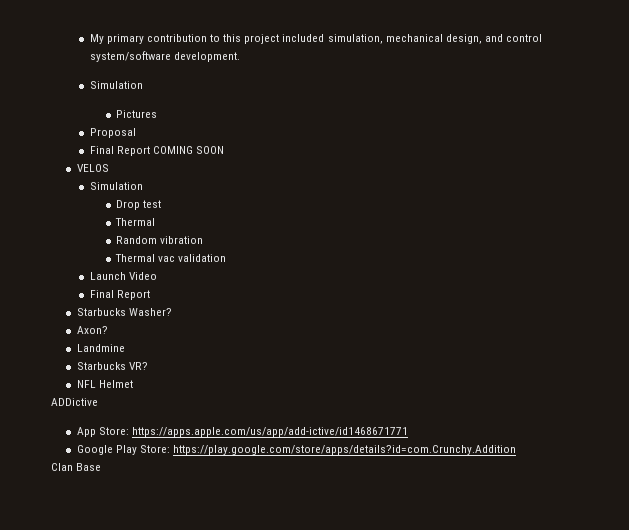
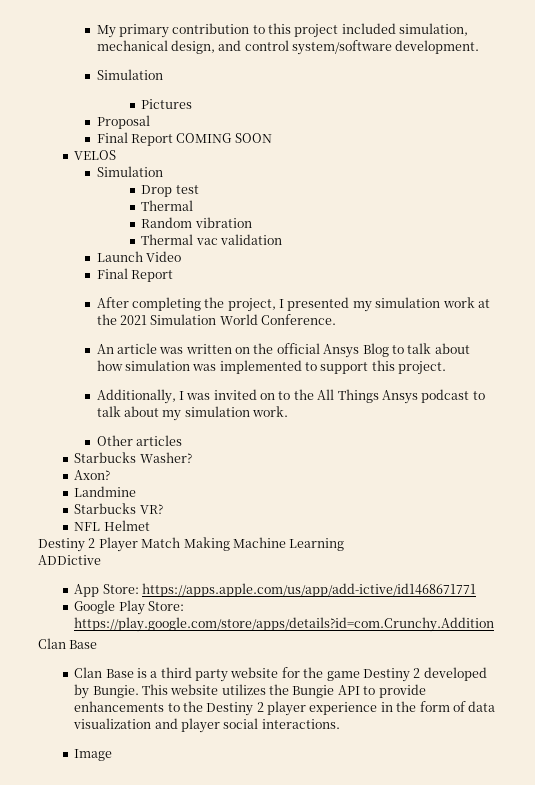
+ After completing the project, I presented my simulation work at the 2021 Simulation World Conference.
+ An article was written on the official Ansys Blog to talk about how simulation was implemented to support this project.
+ Additionally, I was invited on to the All Things Ansys podcast to talk about my simulation work.
+ Other articles
+ Destiny 2 Player Match Making Machine Learning
+ Clan Base is a third party website for the game Destiny 2 developed by Bungie. This website utilizes the Bungie API to provide enhancements to the Destiny 2 player experience in the form of data visualization and player social interactions.
+ Image

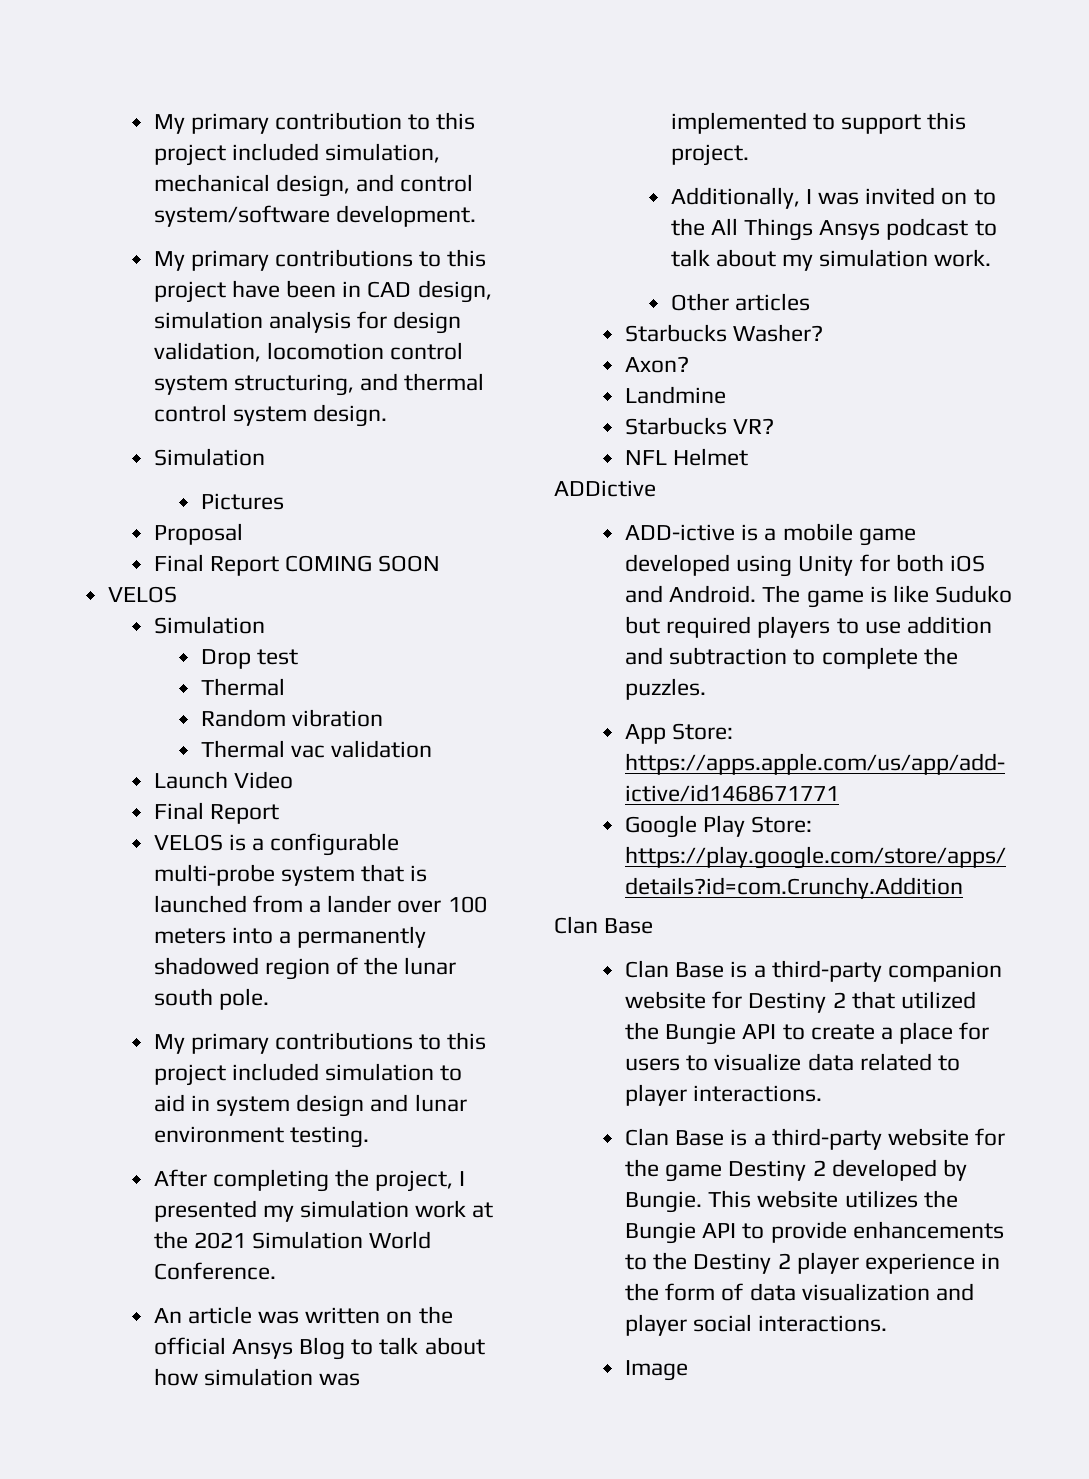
+ My primary contributions to this project have been in CAD design, simulation analysis for design validation, locomotion control system structuring, and thermal control system design.
+ VELOS is a configurable multi-probe system that is launched from a lander over 100 meters into a permanently shadowed region of the lunar south pole.
+ My primary contributions to this project included simulation to aid in system design and lunar environment testing.
- Destiny 2 Player Match Making Machine Learning
  ADDictive
+ ADD-ictive is a mobile game developed using Unity for both iOS and Android. The game is like Suduko but required players to use addition and subtraction to complete the puzzles.
- Clan Base is a third party website for the game Destiny 2 developed by Bungie.
+ Clan Base is a third-party companion website for Destiny 2 that utilized the Bungie API to create a place for users to visualize data related to player interactions.
+ Clan Base is a third-party website for the game Destiny 2 developed by Bungie.

